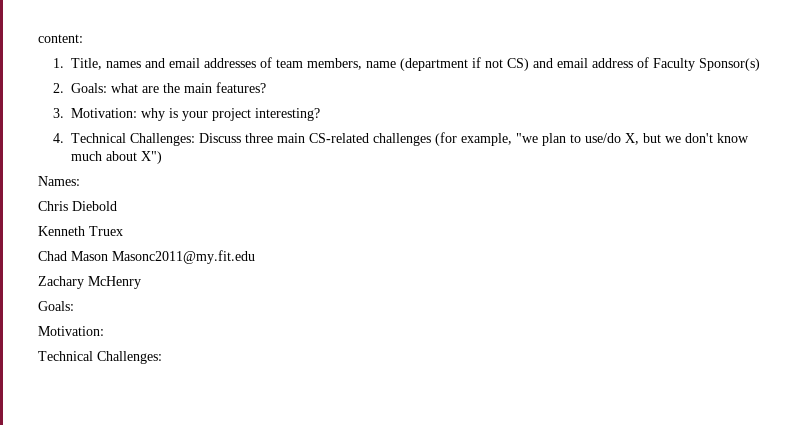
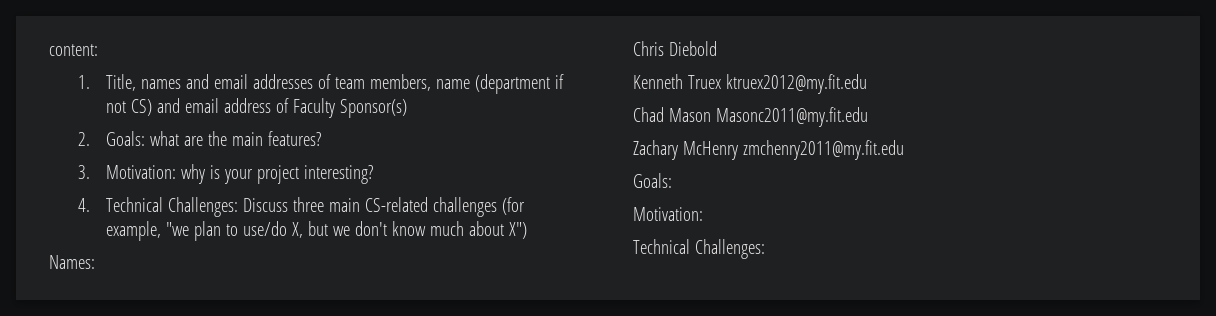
- Kenneth Truex
+ Kenneth Truex ktruex2012@my.fit.edu
- Zachary McHenry
+ Zachary McHenry zmchenry2011@my.fit.edu

